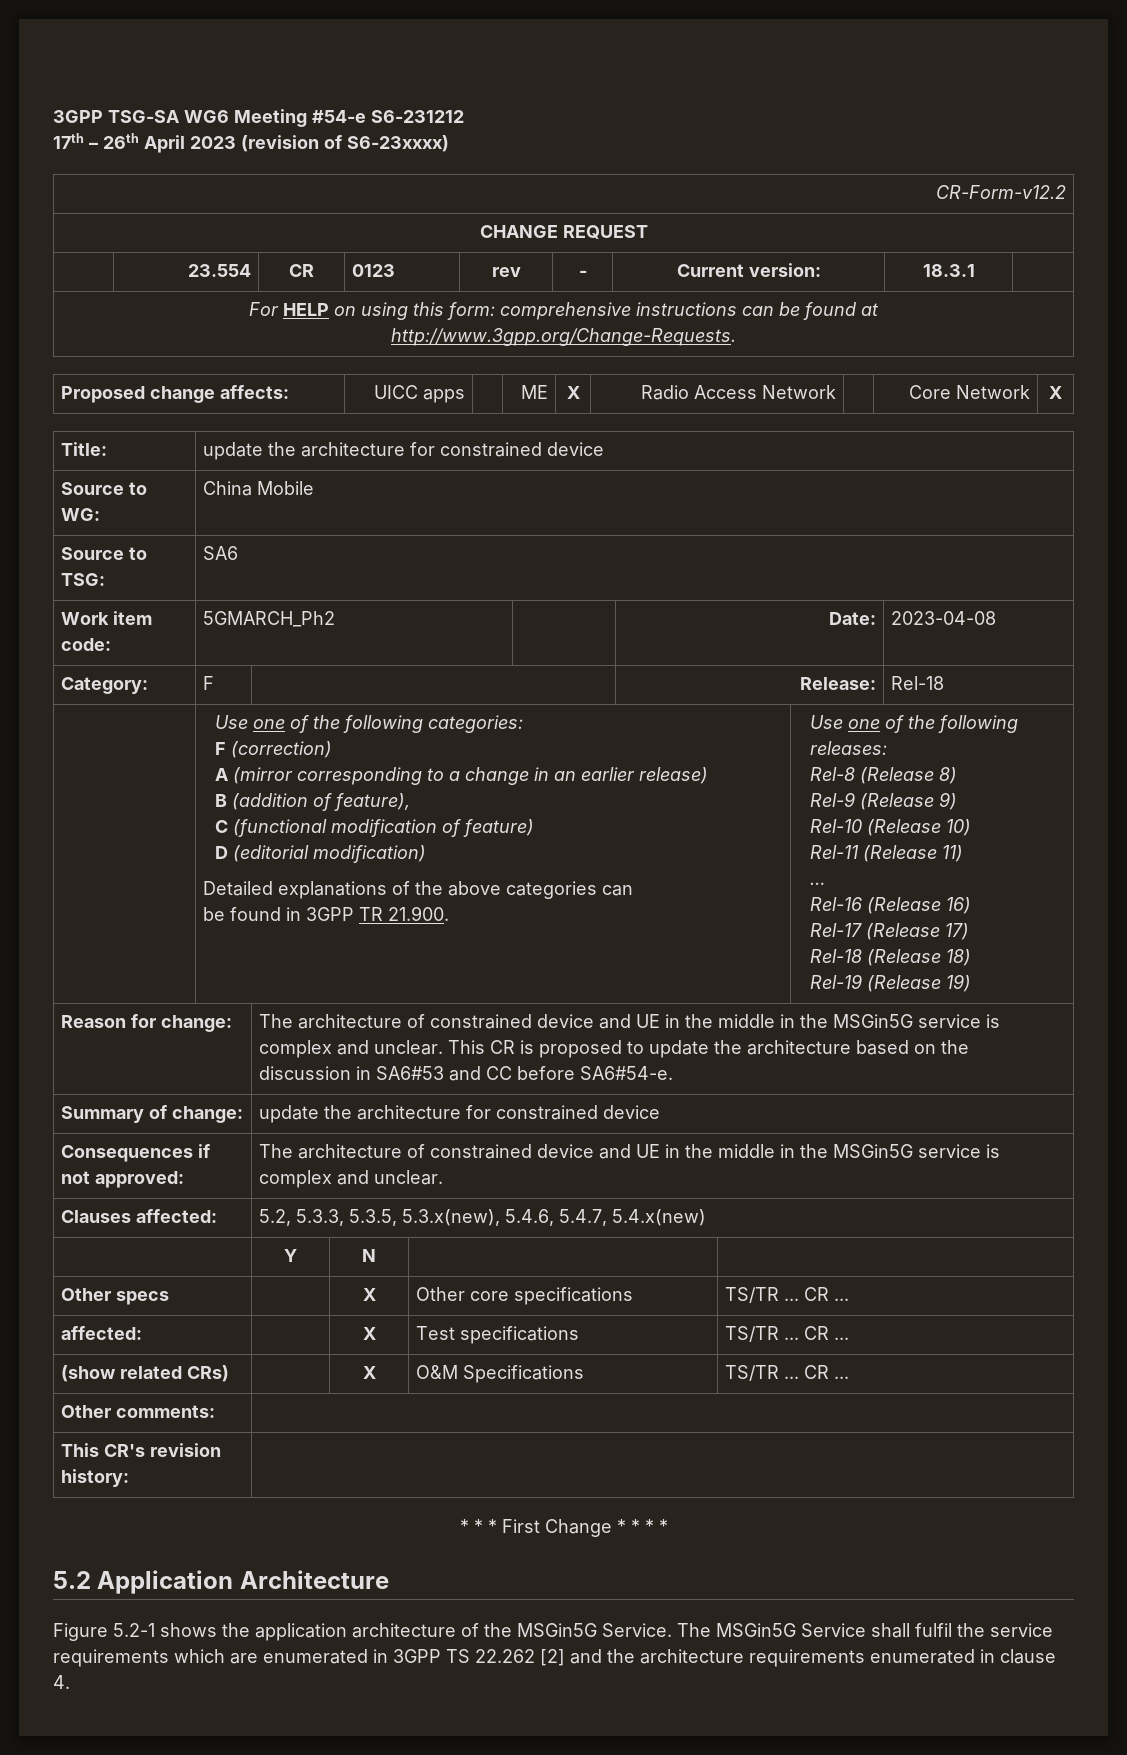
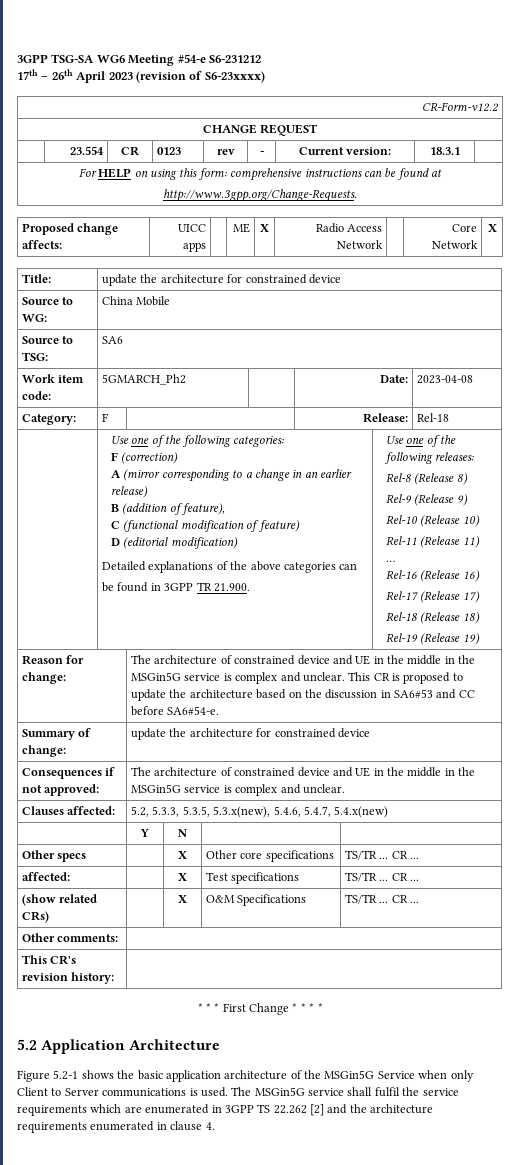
- Figure 5.2-1 shows the application architecture of the MSGin5G Service.
+ Figure 5.2-1 shows the basic application architecture of the MSGin5G Service when only Client to Server communications is used.
- The MSGin5G Service shall fulfil the service requirements which are enumerated in 3GPP TS 22.262 [2] and the architecture requirements enumerated in clause 4.
+ The MSGin5G service shall fulfil the service requirements which are enumerated in 3GPP TS 22.262 [2] and the architecture requirements enumerated in clause 4.

